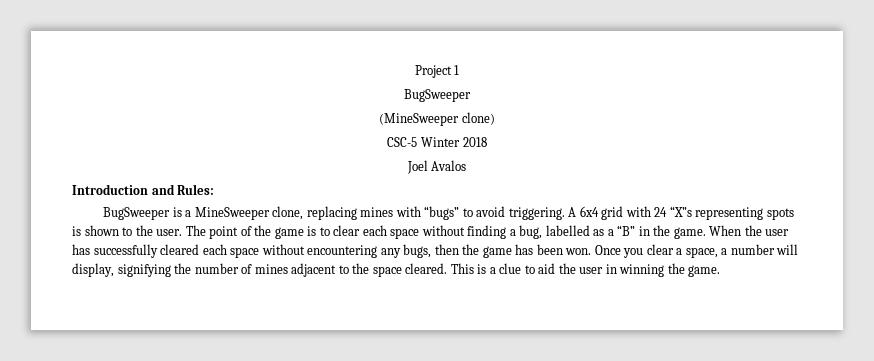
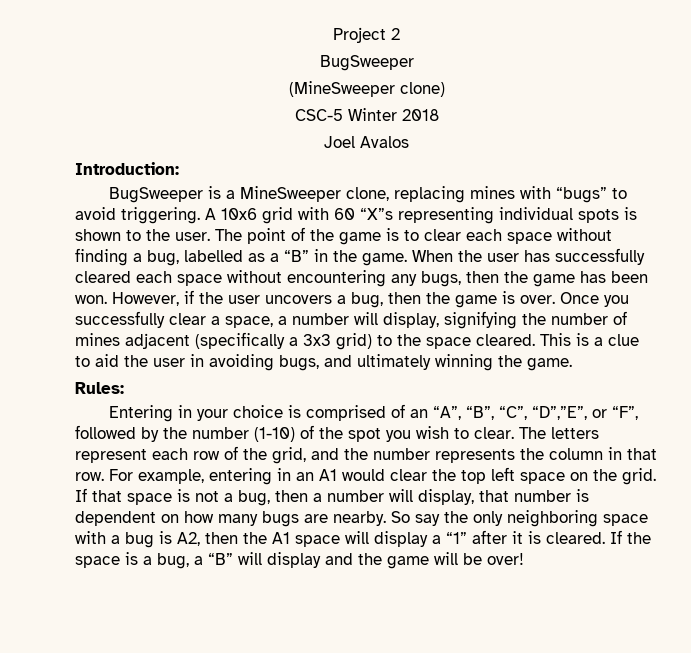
- Project 1
+ Project 2
- Introduction and Rules:
+ Introduction:
- A 6x4 grid with 24 “X”s representing spots is shown to the user.
+ A 10x6 grid with 60 “X”s representing individual spots is shown to the user.
+ However, if the user uncovers a bug, then the game is over.
- Once you clear a space, a number will display, signifying the number of mines adjacent to the space cleared.
+ Once you successfully clear a space, a number will display, signifying the number of mines adjacent (specifically a 3x3 grid) to the space cleared.
- This is a clue to aid the user in winning the game.
+ This is a clue to aid the user in avoiding bugs, and ultimately winning the game.
+ Rules:
+ Entering in your choice is comprised of an “A”, “B”, “C”, “D”,”E”, or “F”, followed by the number (1-10) of the spot you wish to clear. The letters represent each row of the grid, and the number represents the column in that row. For example, entering in an A1 would clear the top left space on the grid. If that space is not a bug, then a number will display, that number is dependent on how many bugs are nearby. So say the only neighboring space with a bug is A2, then the A1 space will display a “1” after it is cleared. If the space is a bug, a “B” will display and the game will be over!

